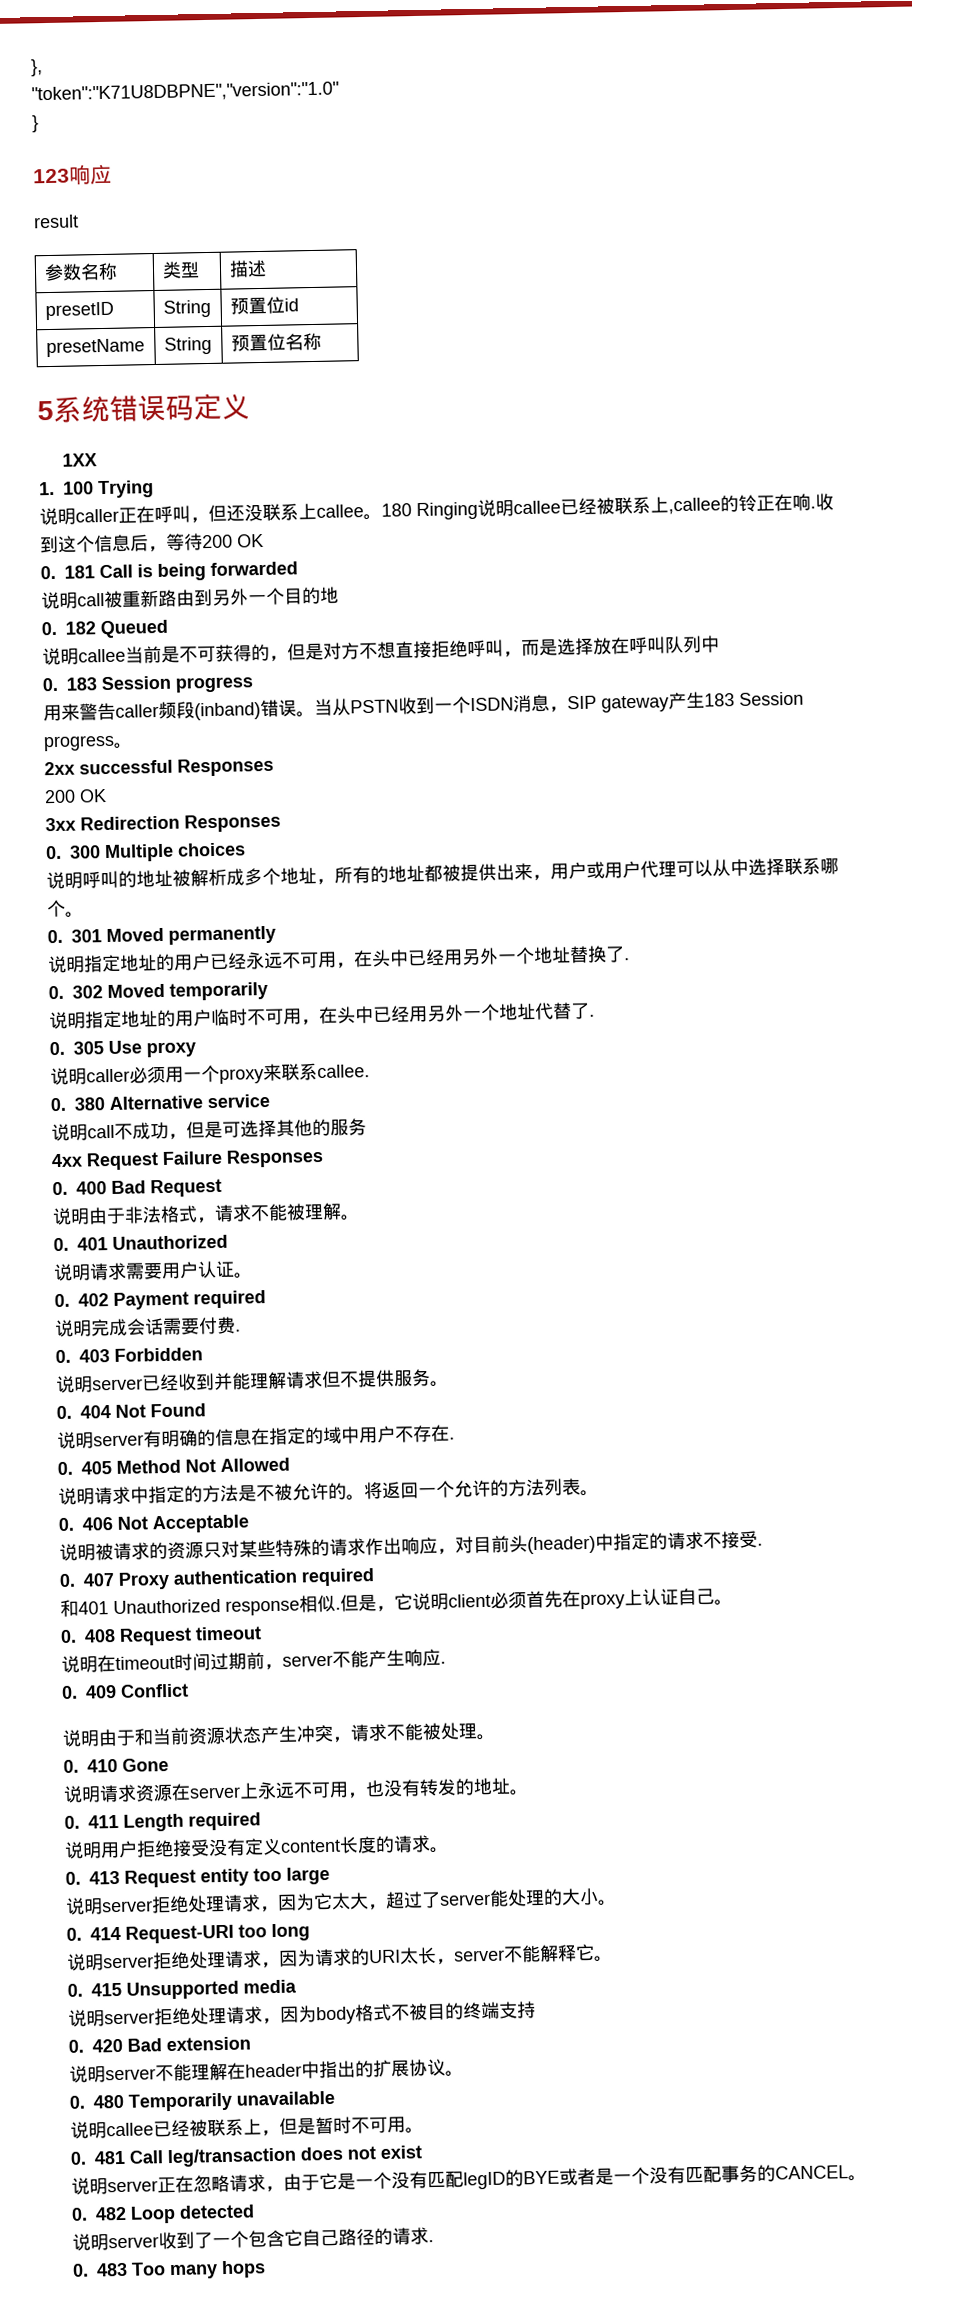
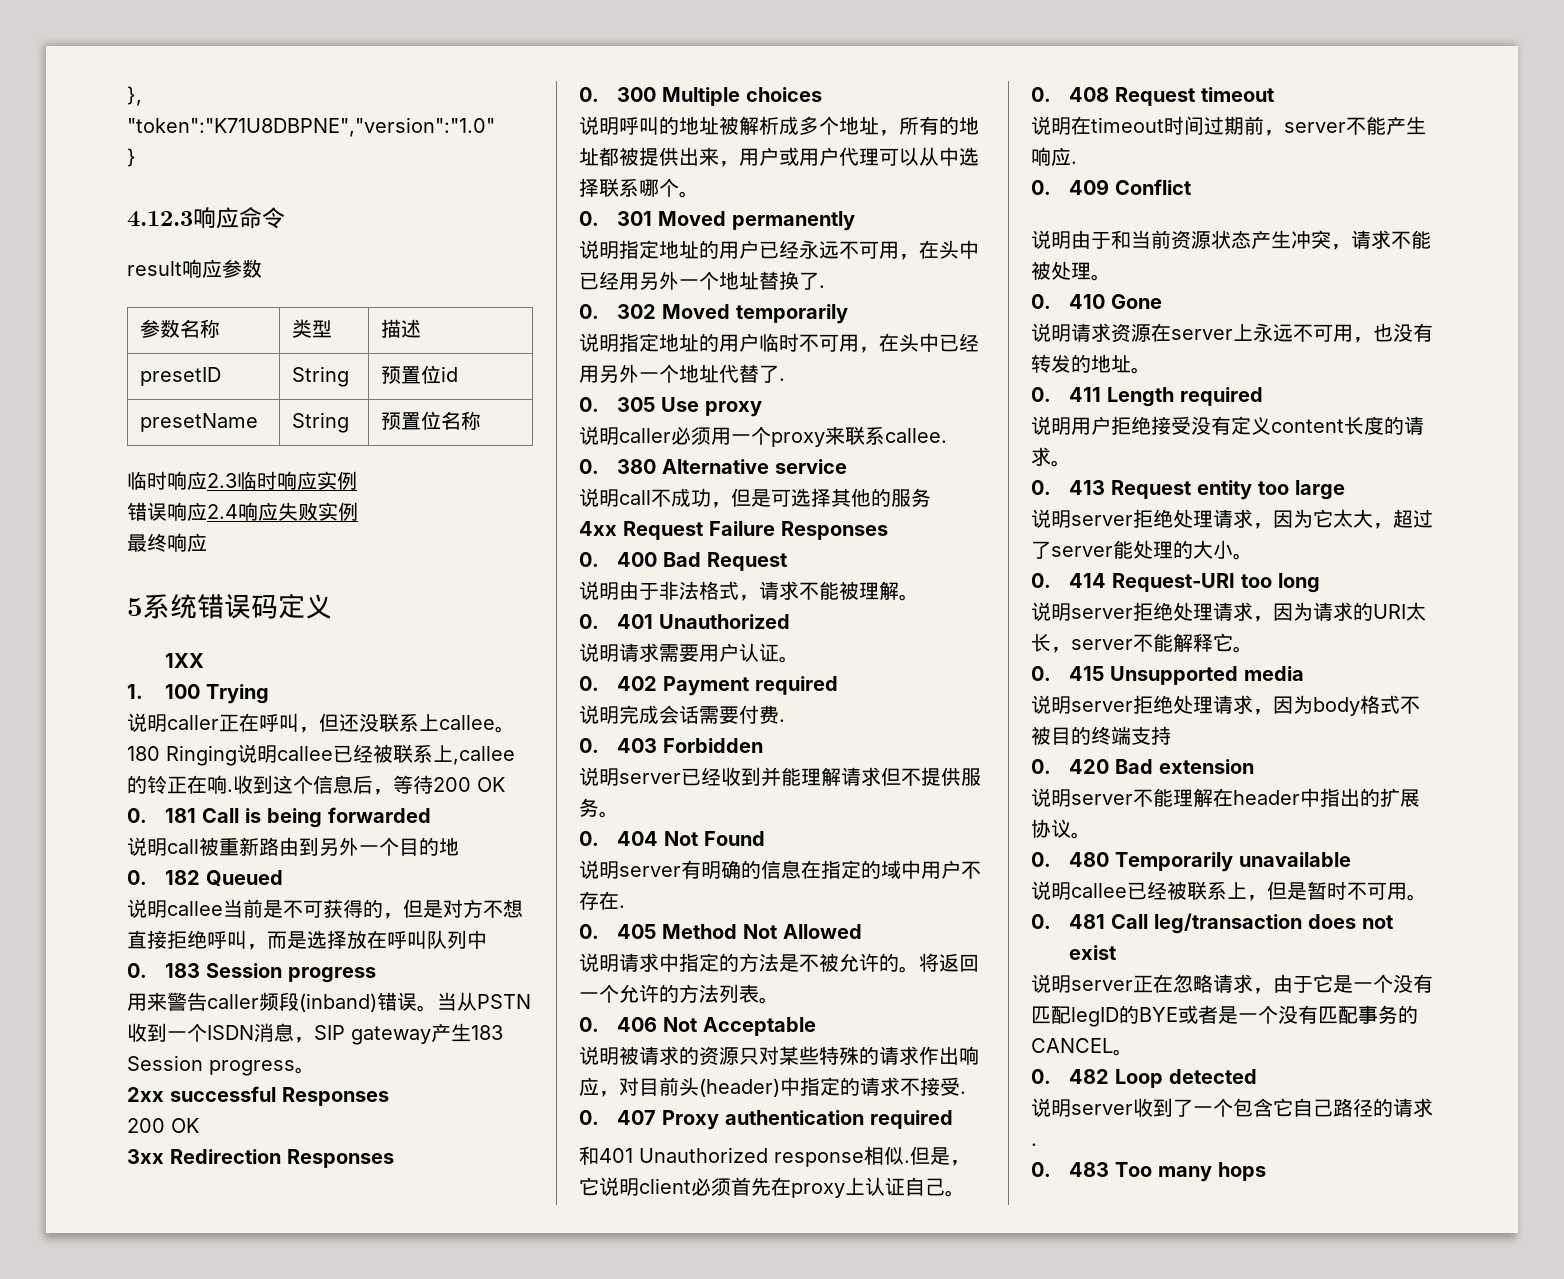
- 123响应
+ 4.12.3响应命令
- result
+ result响应参数
+ 临时响应2.3临时响应实例
+ 错误响应2.4响应失败实例
+ 最终响应

